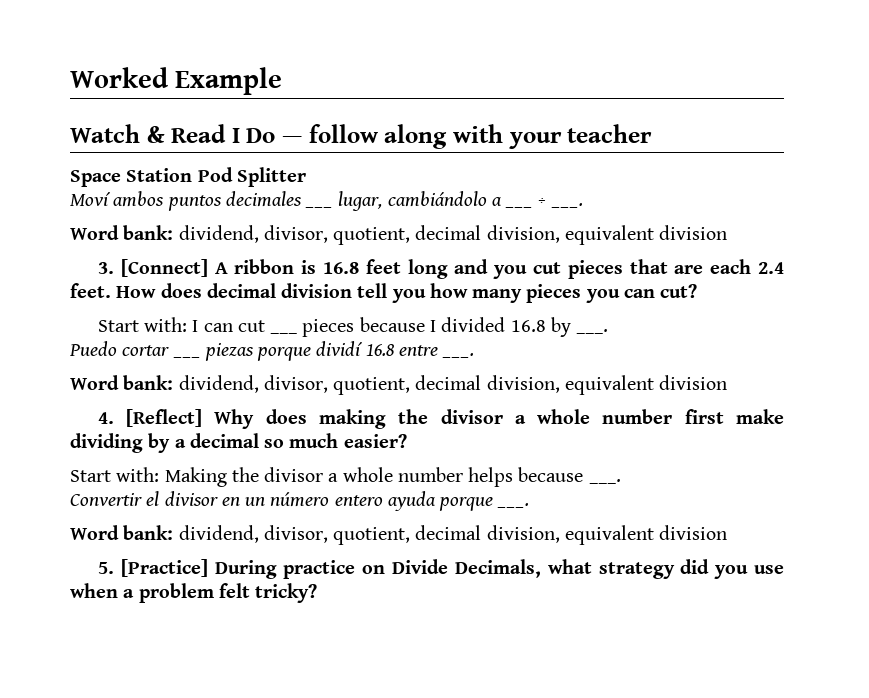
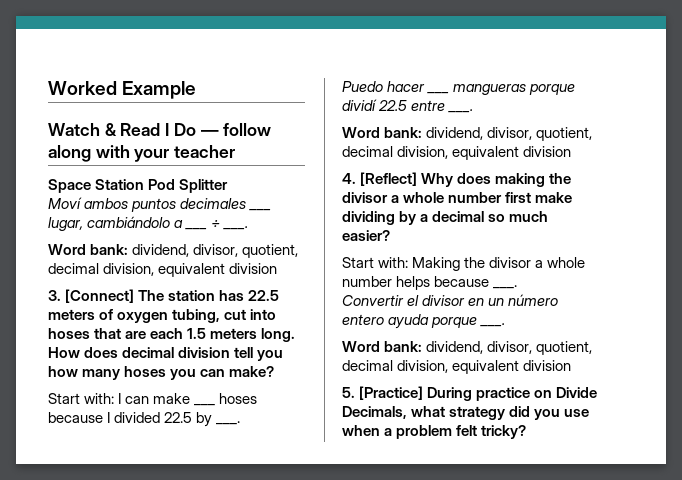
- 3. [Connect] A ribbon is 16.8 feet long and you cut pieces that are each 2.4 feet.
+ 3. [Connect] The station has 22.5 meters of oxygen tubing, cut into hoses that are each 1.5 meters long.
- How does decimal division tell you how many pieces you can cut?
+ How does decimal division tell you how many hoses you can make?
- Start with: I can cut ___ pieces because I divided 16.8 by ___.
+ Start with: I can make ___ hoses because I divided 22.5 by ___.
- Puedo cortar ___ piezas porque dividí 16.8 entre ___.
+ Puedo hacer ___ mangueras porque dividí 22.5 entre ___.

